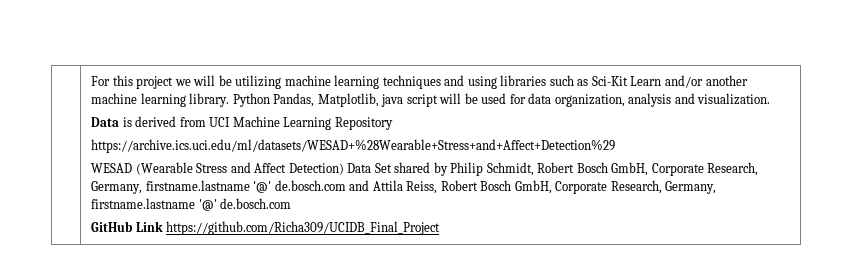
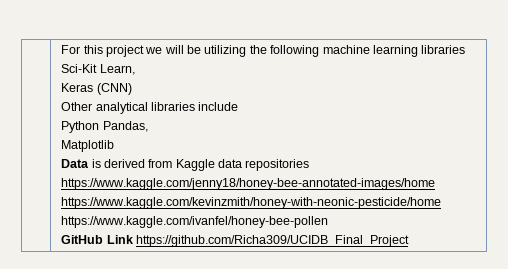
- For this project we will be utilizing machine learning techniques and using libraries such as Sci-Kit Learn and/or another machine learning library. Python Pandas, Matplotlib, java script will be used for data organization, analysis and visualization.
- Data is derived from UCI Machine Learning Repository
- https://archive.ics.uci.edu/ml/datasets/WESAD+%28Wearable+Stress+and+Affect+Detection%29
- WESAD (Wearable Stress and Affect Detection) Data Set shared by Philip Schmidt, Robert Bosch GmbH, Corporate Research, Germany, firstname.lastname '@' de.bosch.com and Attila Reiss, Robert Bosch GmbH, Corporate Research, Germany, firstname.lastname '@' de.bosch.com
+ For this project we will be utilizing the following machine learning libraries
+ Sci-Kit Learn,
+ Keras (CNN)
+ Other analytical libraries include
+ Python Pandas,
+ Matplotlib
+ Data is derived from Kaggle data repositories
+ https://www.kaggle.com/jenny18/honey-bee-annotated-images/home
+ https://www.kaggle.com/kevinzmith/honey-with-neonic-pesticide/home
+ https://www.kaggle.com/ivanfel/honey-bee-pollen

